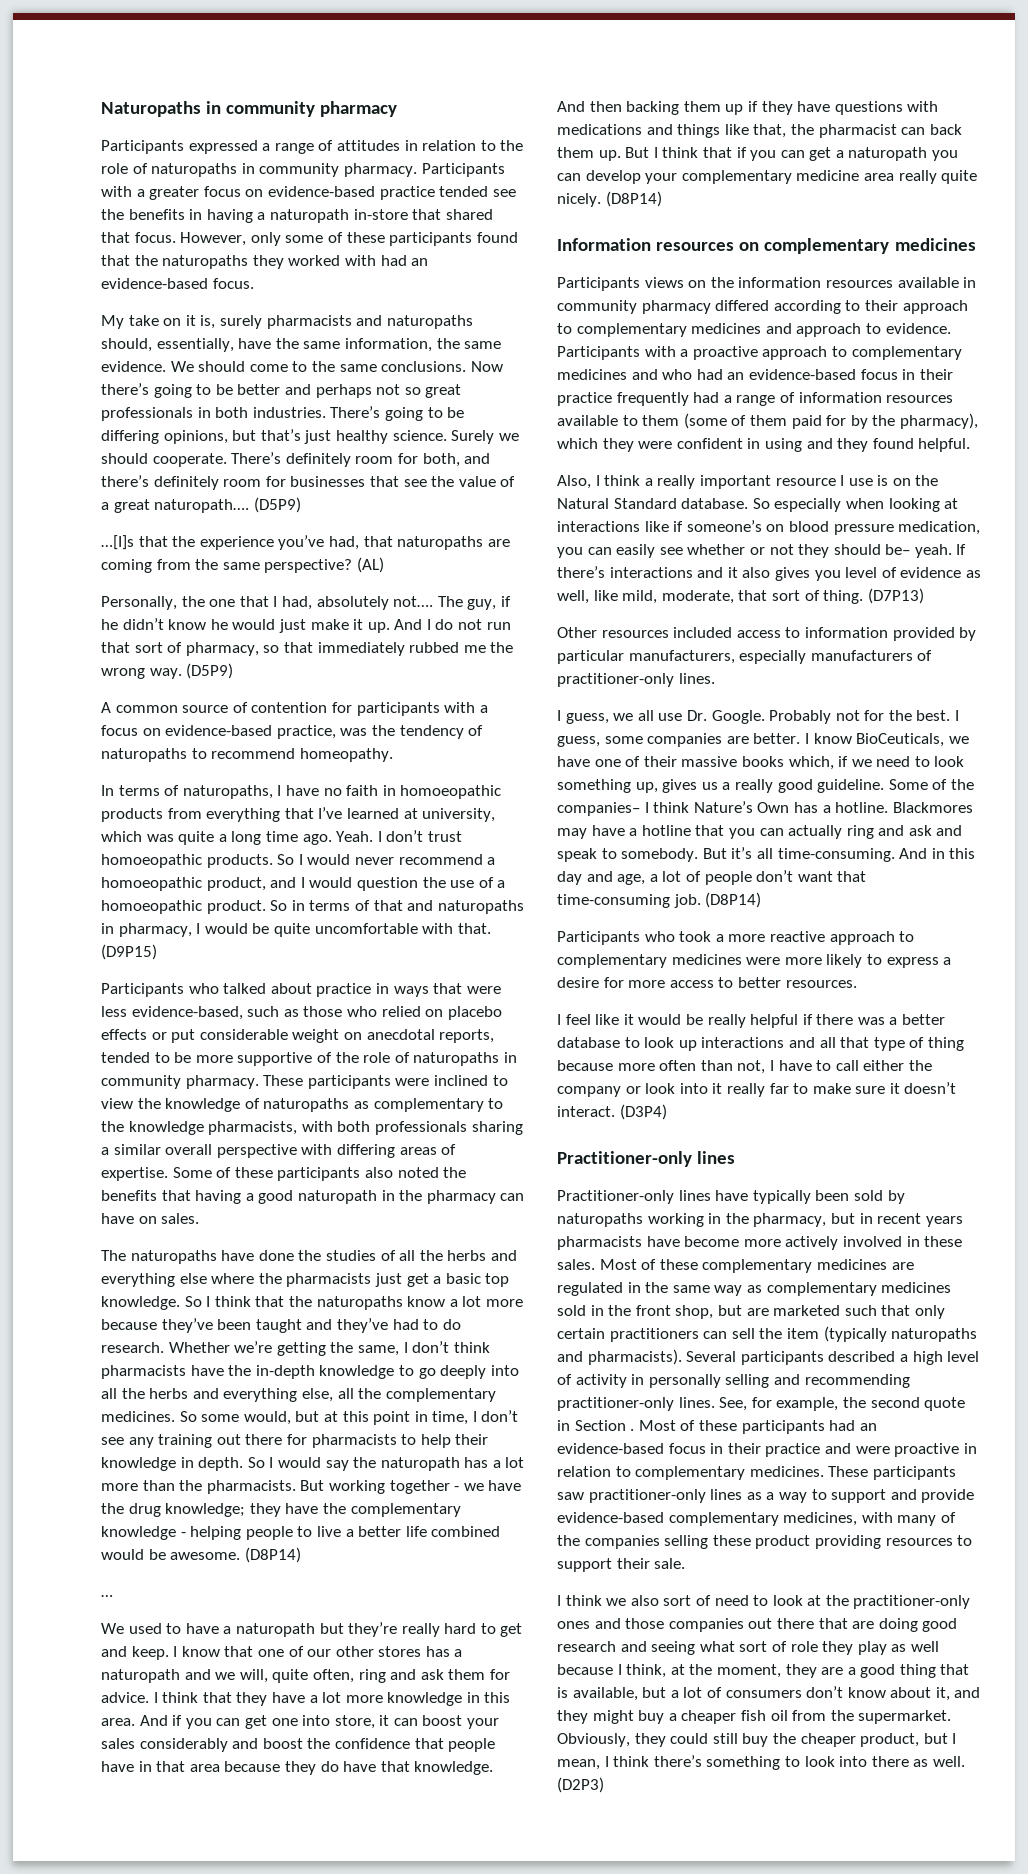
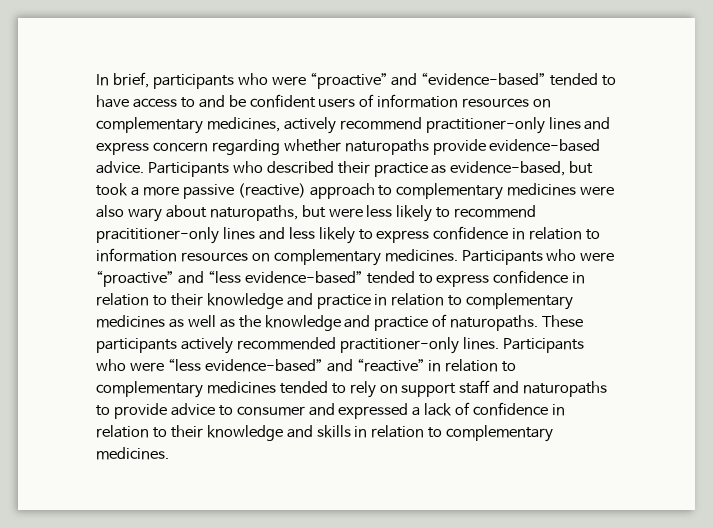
- Naturopaths in community pharmacy
- Participants expressed a range of attitudes in relation to the role of naturopaths in community pharmacy. Participants with a greater focus on evidence-based practice tended see the benefits in having a naturopath in-store that shared that focus. However, only some of these participants found that the naturopaths they worked with had an evidence-based focus.
- My take on it is, surely pharmacists and naturopaths should, essentially, have the same information, the same evidence. We should come to the same conclusions. Now there’s going to be better and perhaps not so great professionals in both industries. There’s going to be differing opinions, but that’s just healthy science. Surely we should cooperate. There’s definitely room for both, and there’s definitely room for businesses that see the value of a great naturopath…. (D5P9)
- …[I]s that the experience you’ve had, that naturopaths are coming from the same perspective? (AL)
- Personally, the one that I had, absolutely not…. The guy, if he didn’t know he would just make it up. And I do not run that sort of pharmacy, so that immediately rubbed me the wrong way. (D5P9)
- A common source of contention for participants with a focus on evidence-based practice, was the tendency of naturopaths to recommend homeopathy.
- In terms of naturopaths, I have no faith in homoeopathic products from everything that I’ve learned at university, which was quite a long time ago. Yeah. I don’t trust homoeopathic products. So I would never recommend a homoeopathic product, and I would question the use of a homoeopathic product. So in terms of that and naturopaths in pharmacy, I would be quite uncomfortable with that. (D9P15)
- Participants who talked about practice in ways that were less evidence-based, such as those who relied on placebo effects or put considerable weight on anecdotal reports, tended to be more supportive of the role of naturopaths in community pharmacy. These participants were inclined to view the knowledge of naturopaths as complementary to the knowledge pharmacists, with both professionals sharing a similar overall perspective with differing areas of expertise. Some of these participants also noted the benefits that having a good naturopath in the pharmacy can have on sales.
- The naturopaths have done the studies of all the herbs and everything else where the pharmacists just get a basic top knowledge. So I think that the naturopaths know a lot more because they’ve been taught and they’ve had to do research. Whether we’re getting the same, I don’t think pharmacists have the in-depth knowledge to go deeply into all the herbs and everything else, all the complementary medicines. So some would, but at this point in time, I don’t see any training out there for pharmacists to help their knowledge in depth. So I would say the naturopath has a lot more than the pharmacists. But working together - we have the drug knowledge; they have the complementary knowledge - helping people to live a better life combined would be awesome. (D8P14)
- …
- We used to have a naturopath but they’re really hard to get and keep. I know that one of our other stores has a naturopath and we will, quite often, ring and ask them for advice. I think that they have a lot more knowledge in this area. And if you can get one into store, it can boost your sales considerably and boost the confidence that people have in that area because they do have that knowledge. And then backing them up if they have questions with medications and things like that, the pharmacist can back them up. But I think that if you can get a naturopath you can develop your complementary medicine area really quite nicely. (D8P14)
- Information resources on complementary medicines
- Participants views on the information resources available in community pharmacy differed according to their approach to complementary medicines and approach to evidence. Participants with a proactive approach to complementary medicines and who had an evidence-based focus in their practice frequently had a range of information resources available to them (some of them paid for by the pharmacy), which they were confident in using and they found helpful.
- Also, I think a really important resource I use is on the Natural Standard database. So especially when looking at interactions like if someone’s on blood pressure medication, you can easily see whether or not they should be– yeah. If there’s interactions and it also gives you level of evidence as well, like mild, moderate, that sort of thing. (D7P13)
- Other resources included access to information provided by particular manufacturers, especially manufacturers of practitioner-only lines.
- I guess, we all use Dr. Google. Probably not for the best. I guess, some companies are better. I know BioCeuticals, we have one of their massive books which, if we need to look something up, gives us a really good guideline. Some of the companies– I think Nature’s Own has a hotline. Blackmores may have a hotline that you can actually ring and ask and speak to somebody. But it’s all time-consuming. And in this day and age, a lot of people don’t want that time-consuming job. (D8P14)
- Participants who took a more reactive approach to complementary medicines were more likely to express a desire for more access to better resources.
- I feel like it would be really helpful if there was a better database to look up interactions and all that type of thing because more often than not, I have to call either the company or look into it really far to make sure it doesn’t interact. (D3P4)
- Practitioner-only lines
- Practitioner-only lines have typically been sold by naturopaths working in the pharmacy, but in recent years pharmacists have become more actively involved in these sales. Most of these complementary medicines are regulated in the same way as complementary medicines sold in the front shop, but are marketed such that only certain practitioners can sell the item (typically naturopaths and pharmacists). Several participants described a high level of activity in personally selling and recommending practitioner-only lines. See, for example, the second quote in Section . Most of these participants had an evidence-based focus in their practice and were proactive in relation to complementary medicines. These participants saw practitioner-only lines as a way to support and provide evidence-based complementary medicines, with many of the companies selling these product providing resources to support their sale.
- I think we also sort of need to look at the practitioner-only ones and those companies out there that are doing good research and seeing what sort of role they play as well because I think, at the moment, they are a good thing that is available, but a lot of consumers don’t know about it, and they might buy a cheaper fish oil from the supermarket. Obviously, they could still buy the cheaper product, but I mean, I think there’s something to look into there as well. (D2P3)
+ In brief, participants who were “proactive” and “evidence-based” tended to have access to and be confident users of information resources on complementary medicines, actively recommend practitioner-only lines and express concern regarding whether naturopaths provide evidence-based advice. Participants who described their practice as evidence-based, but took a more passive (reactive) approach to complementary medicines were also wary about naturopaths, but were less likely to recommend pracititioner-only lines and less likely to express confidence in relation to information resources on complementary medicines. Participants who were “proactive” and “less evidence-based” tended to express confidence in relation to their knowledge and practice in relation to complementary medicines as well as the knowledge and practice of naturopaths. These participants actively recommended practitioner-only lines. Participants who were “less evidence-based” and “reactive” in relation to complementary medicines tended to rely on support staff and naturopaths to provide advice to consumer and expressed a lack of confidence in relation to their knowledge and skills in relation to complementary medicines.

